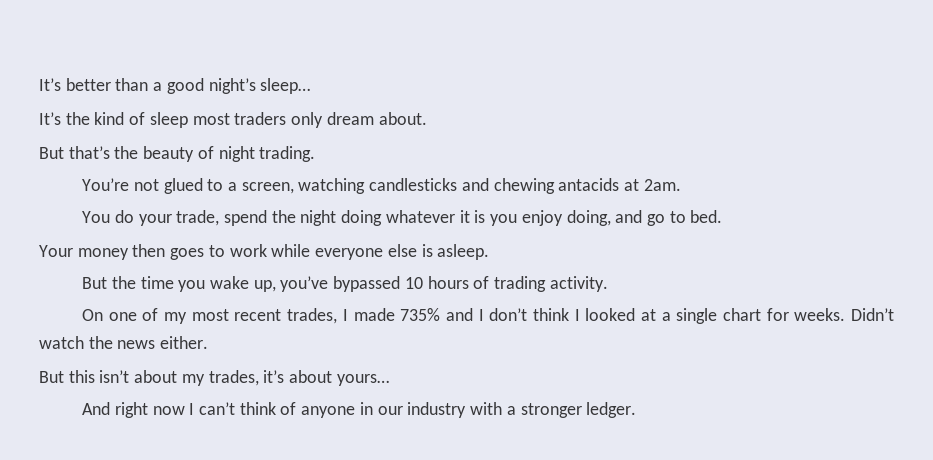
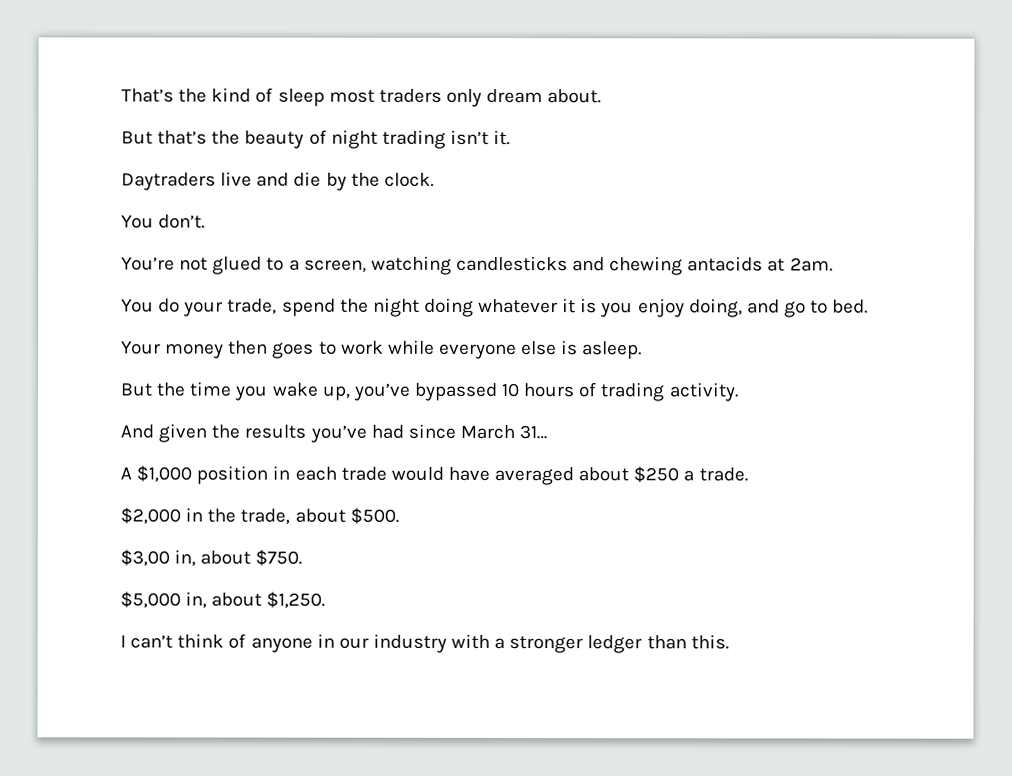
- It’s better than a good night’s sleep…
- It’s the kind of sleep most traders only dream about.
+ That’s the kind of sleep most traders only dream about.
- But that’s the beauty of night trading.
+ But that’s the beauty of night trading isn’t it.
+ Daytraders live and die by the clock.
+ You don’t.
- On one of my most recent trades, I made 735% and I don’t think I looked at a single chart for weeks. Didn’t watch the news either.
- But this isn’t about my trades, it’s about yours…
- And right now I can’t think of anyone in our industry with a stronger ledger.
+ And given the results you’ve had since March 31…
+ A $1,000 position in each trade would have averaged about $250 a trade.
+ $2,000 in the trade, about $500.
+ $3,00 in, about $750.
+ $5,000 in, about $1,250.
+ I can’t think of anyone in our industry with a stronger ledger than this.

